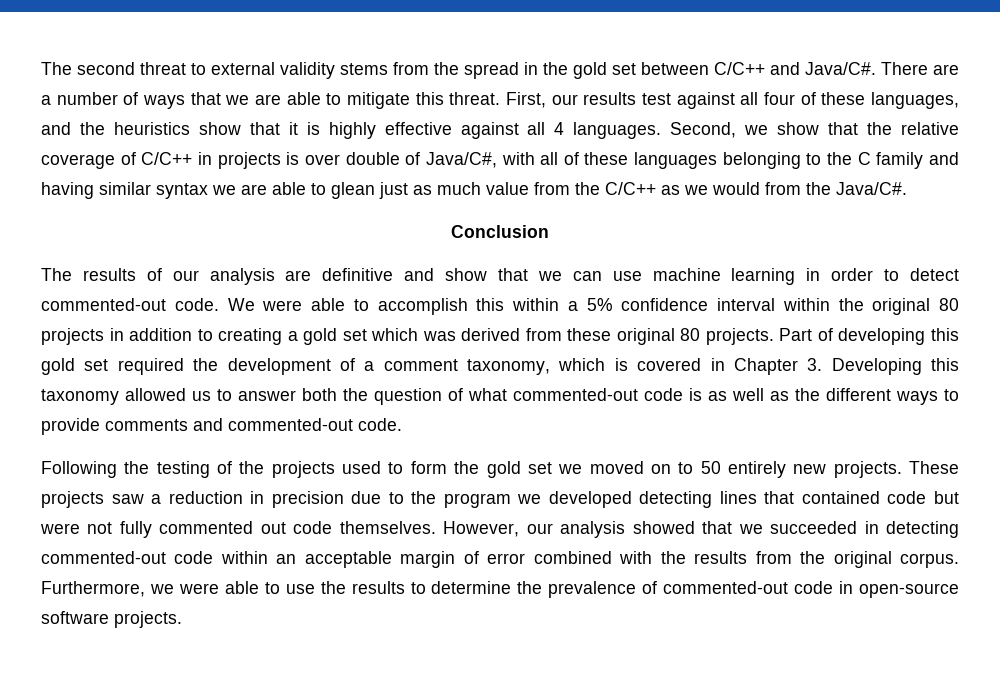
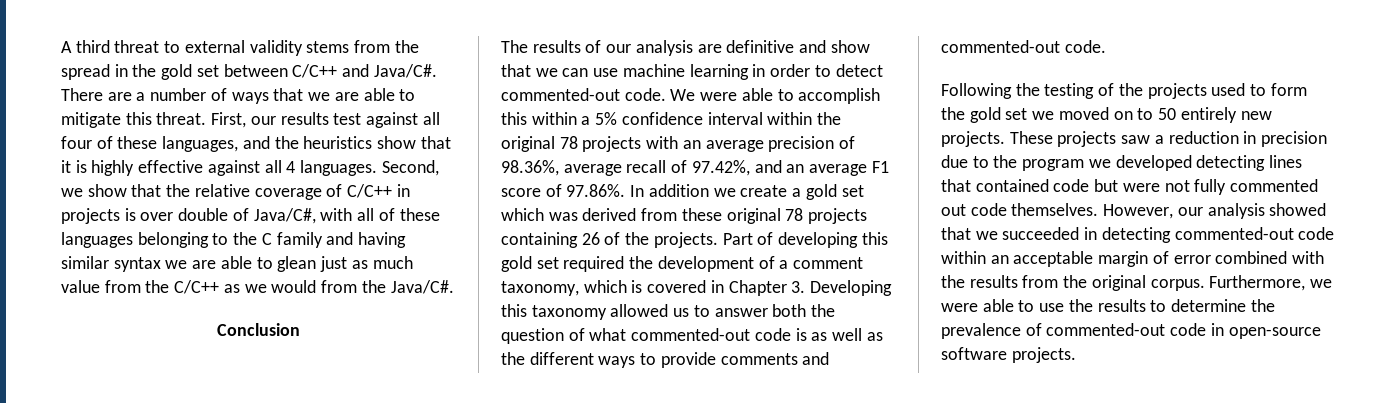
- The second threat to external validity stems from the spread in the gold set between C/C++ and Java/C#.
+ A third threat to external validity stems from the spread in the gold set between C/C++ and Java/C#.
- We were able to accomplish this within a 5% confidence interval within the original 80 projects in addition to creating a gold set which was derived from these original 80 projects.
+ We were able to accomplish this within a 5% confidence interval within the original 78 projects with an average precision of 98.36%, average recall of 97.42%, and an average F1 score of 97.86%. In addition we create a gold set which was derived from these original 78 projects containing 26 of the projects.

